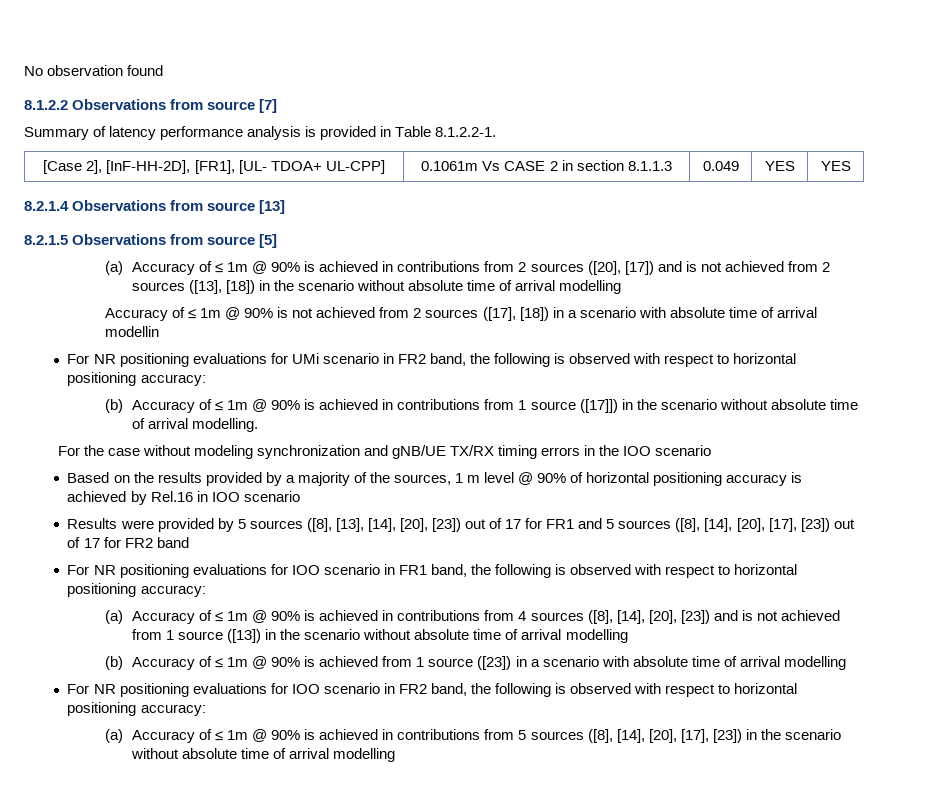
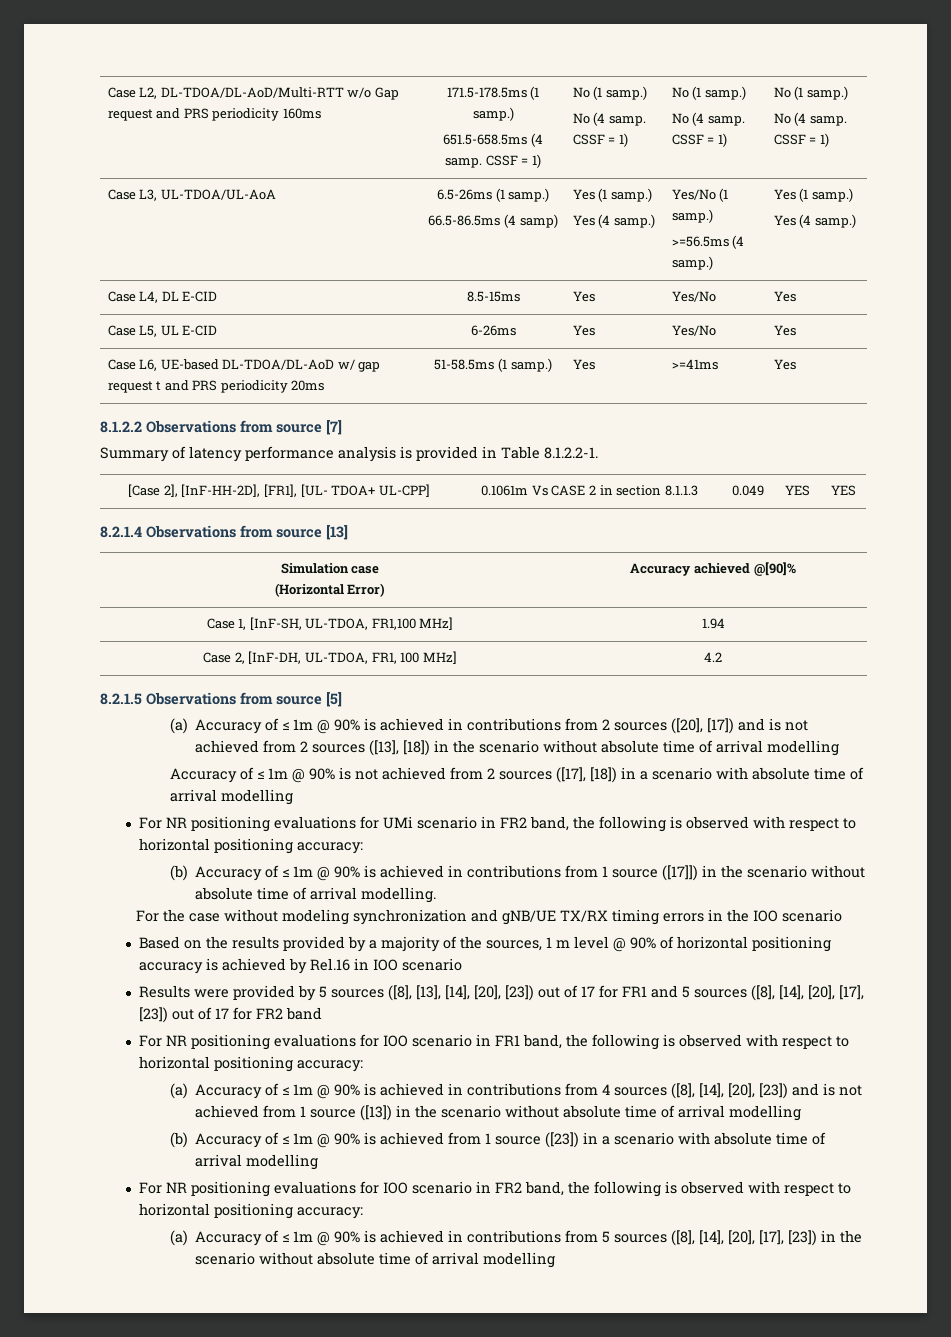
- No observation found
+ Case L2, DL-TDOA/DL-AoD/Multi-RTT w/o Gap request and PRS periodicity 160ms | 171.5-178.5ms (1 samp.)
+ 651.5-658.5ms (4 samp. CSSF = 1) | No (1 samp.)
+ No (4 samp. CSSF = 1) | No (1 samp.)
+ No (4 samp. CSSF = 1) | No (1 samp.)
+ No (4 samp. CSSF = 1)
+ Case L3, UL-TDOA/UL-AoA | 6.5-26ms (1 samp.)
+ 66.5-86.5ms (4 samp) | Yes (1 samp.)
+ Yes (4 samp.) | Yes/No (1 samp.)
+ >=56.5ms (4 samp.) | Yes (1 samp.)
+ Yes (4 samp.)
+ Case L4, DL E-CID | 8.5-15ms | Yes | Yes/No | Yes
+ Case L5, UL E-CID | 6-26ms | Yes | Yes/No | Yes
+ Case L6, UE-based DL-TDOA/DL-AoD w/ gap request t and PRS periodicity 20ms | 51-58.5ms (1 samp.) | Yes | >=41ms | Yes
+ Simulation case
+ (Horizontal Error) | Accuracy achieved @[90]%
+ Case 1, [InF-SH, UL-TDOA, FR1,100 MHz] | 1.94
+ Case 2, [InF-DH, UL-TDOA, FR1, 100 MHz] | 4.2
- Accuracy of ≤ 1m @ 90% is not achieved from 2 sources ([17], [18]) in a scenario with absolute time of arrival modellin
+ Accuracy of ≤ 1m @ 90% is not achieved from 2 sources ([17], [18]) in a scenario with absolute time of arrival modelling

